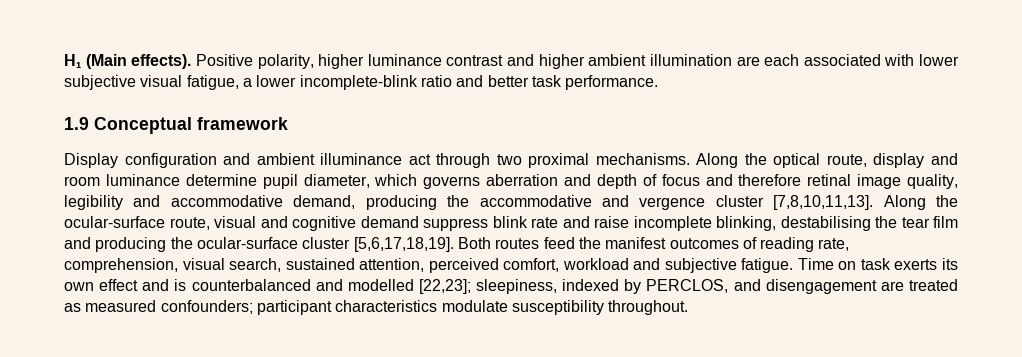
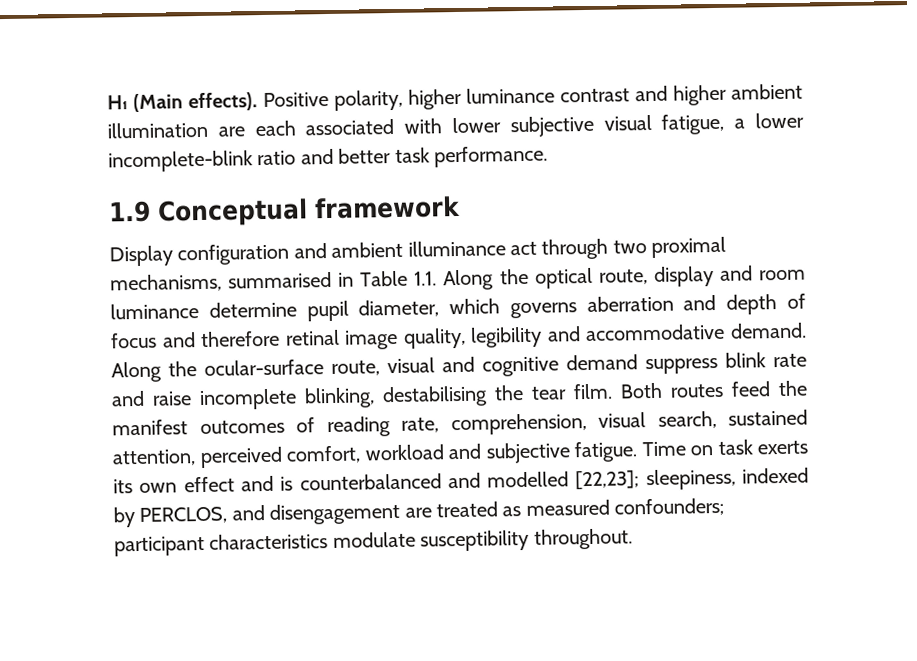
- Display configuration and ambient illuminance act through two proximal mechanisms. Along the optical route, display and room luminance determine pupil diameter, which governs aberration and depth of focus and therefore retinal image quality, legibility and accommodative demand, producing the accommodative and vergence cluster [7,8,10,11,13].
+ Display configuration and ambient illuminance act through two proximal mechanisms, summarised in Table 1.1. Along the optical route, display and room luminance determine pupil diameter, which governs aberration and depth of focus and therefore retinal image quality, legibility and accommodative demand.
- Along the ocular-surface route, visual and cognitive demand suppress blink rate and raise incomplete blinking, destabilising the tear film and producing the ocular-surface cluster [5,6,17,18,19].
+ Along the ocular-surface route, visual and cognitive demand suppress blink rate and raise incomplete blinking, destabilising the tear film.

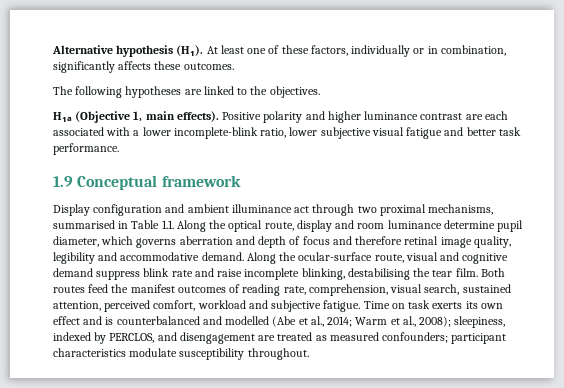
- H₁ (Main effects). Positive polarity, higher luminance contrast and higher ambient illumination are each associated with lower subjective visual fatigue, a lower incomplete-blink ratio and better task performance.
+ Alternative hypothesis (H₁). At least one of these factors, individually or in combination, significantly affects these outcomes.
+ The following hypotheses are linked to the objectives.
+ H₁ₐ (Objective 1, main effects). Positive polarity and higher luminance contrast are each associated with a lower incomplete-blink ratio, lower subjective visual fatigue and better task performance.
- Time on task exerts its own effect and is counterbalanced and modelled [22,23]; sleepiness, indexed by PERCLOS, and disengagement are treated as measured confounders; participant characteristics modulate susceptibility throughout.
+ Time on task exerts its own effect and is counterbalanced and modelled (Abe et al., 2014; Warm et al., 2008); sleepiness, indexed by PERCLOS, and disengagement are treated as measured confounders; participant characteristics modulate susceptibility throughout.

